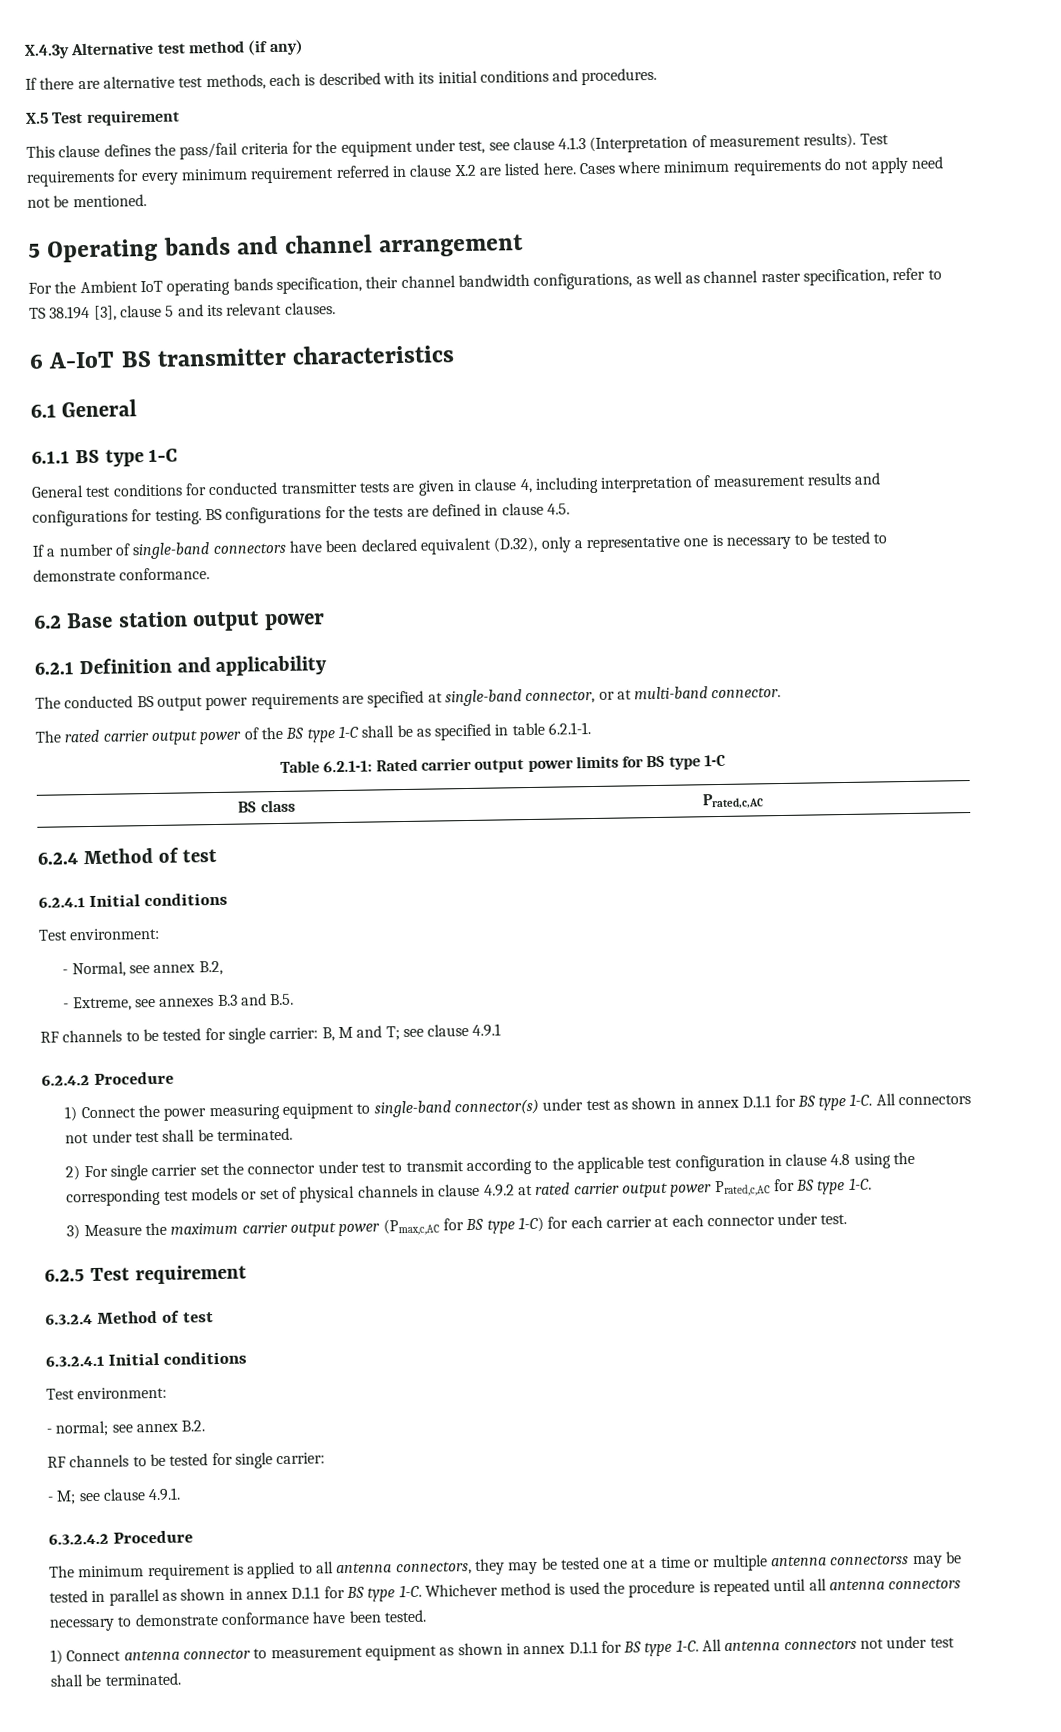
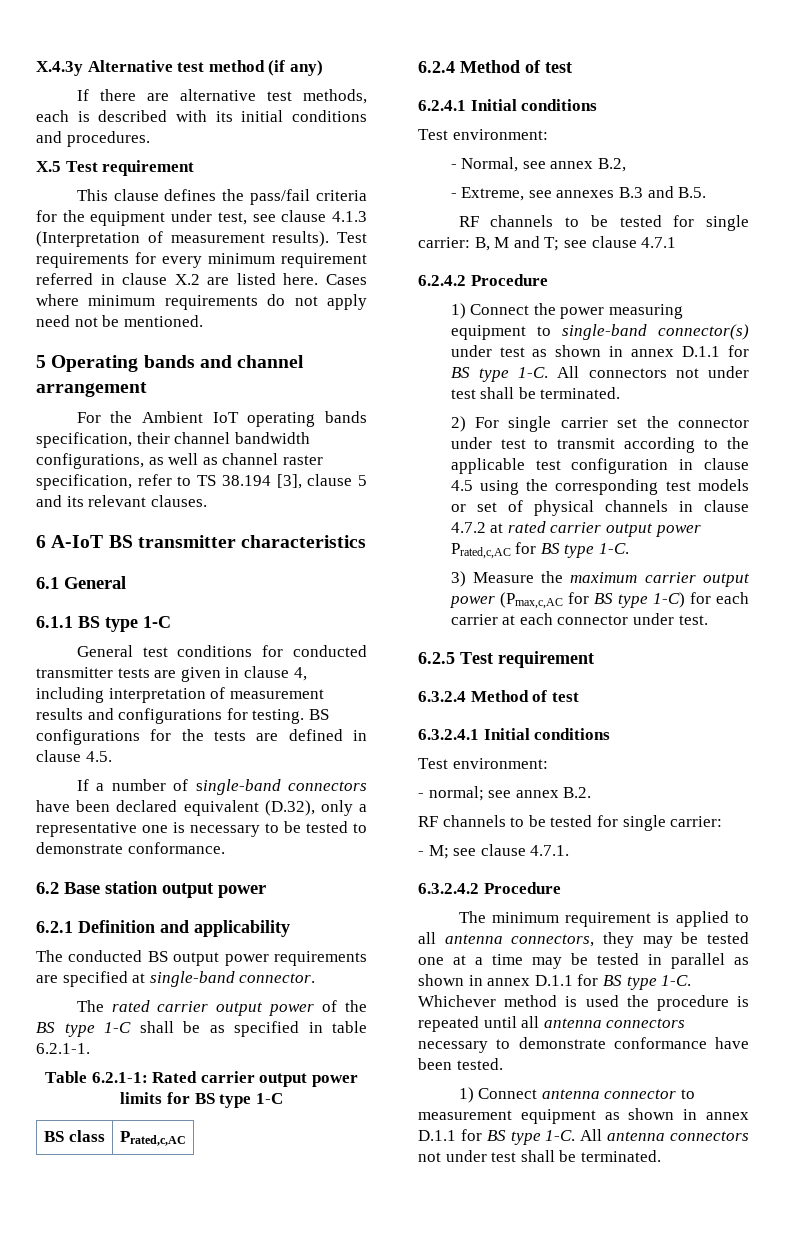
- The conducted BS output power requirements are specified at single-band connector, or at multi-band connector.
+ The conducted BS output power requirements are specified at single-band connector.
- RF channels to be tested for single carrier: B, M and T; see clause 4.9.1
+ RF channels to be tested for single carrier: B, M and T; see clause 4.7.1
- 2) For single carrier set the connector under test to transmit according to the applicable test configuration in clause 4.8 using the corresponding test models or set of physical channels in clause 4.9.2 at rated carrier output power Prated,c,AC for BS type 1-C.
+ 2) For single carrier set the connector under test to transmit according to the applicable test configuration in clause 4.5 using the corresponding test models or set of physical channels in clause 4.7.2 at rated carrier output power Prated,c,AC for BS type 1-C.
- - M; see clause 4.9.1.
+ - M; see clause 4.7.1.
- The minimum requirement is applied to all antenna connectors, they may be tested one at a time or multiple antenna connectorss may be tested in parallel as shown in annex D.1.1 for BS type 1-C.
+ The minimum requirement is applied to all antenna connectors, they may be tested one at a time may be tested in parallel as shown in annex D.1.1 for BS type 1-C.

